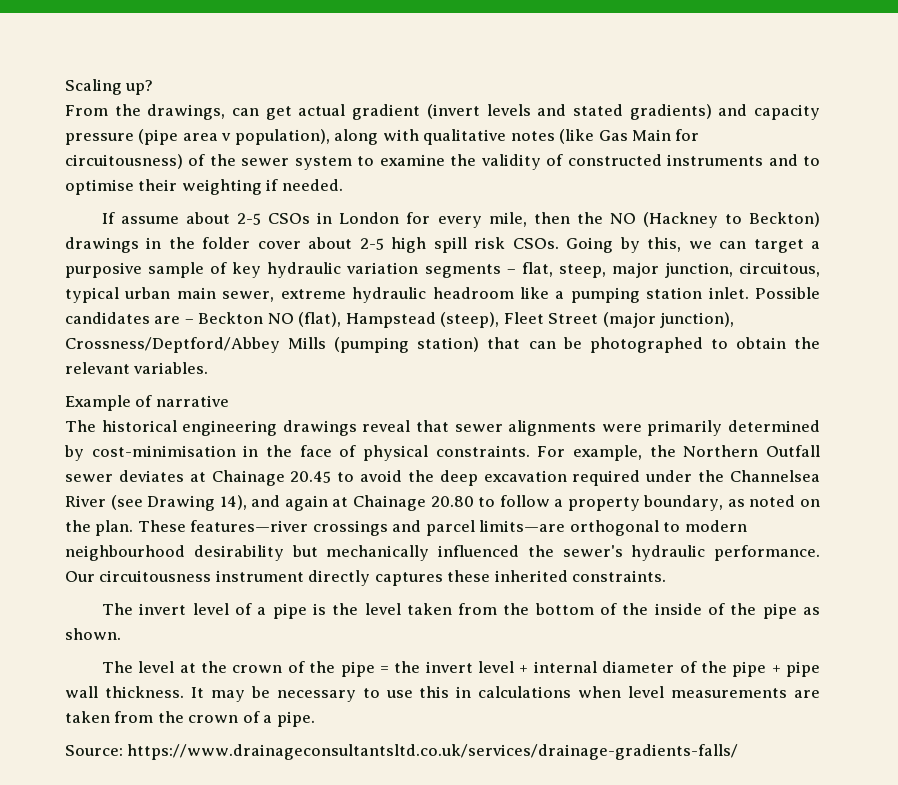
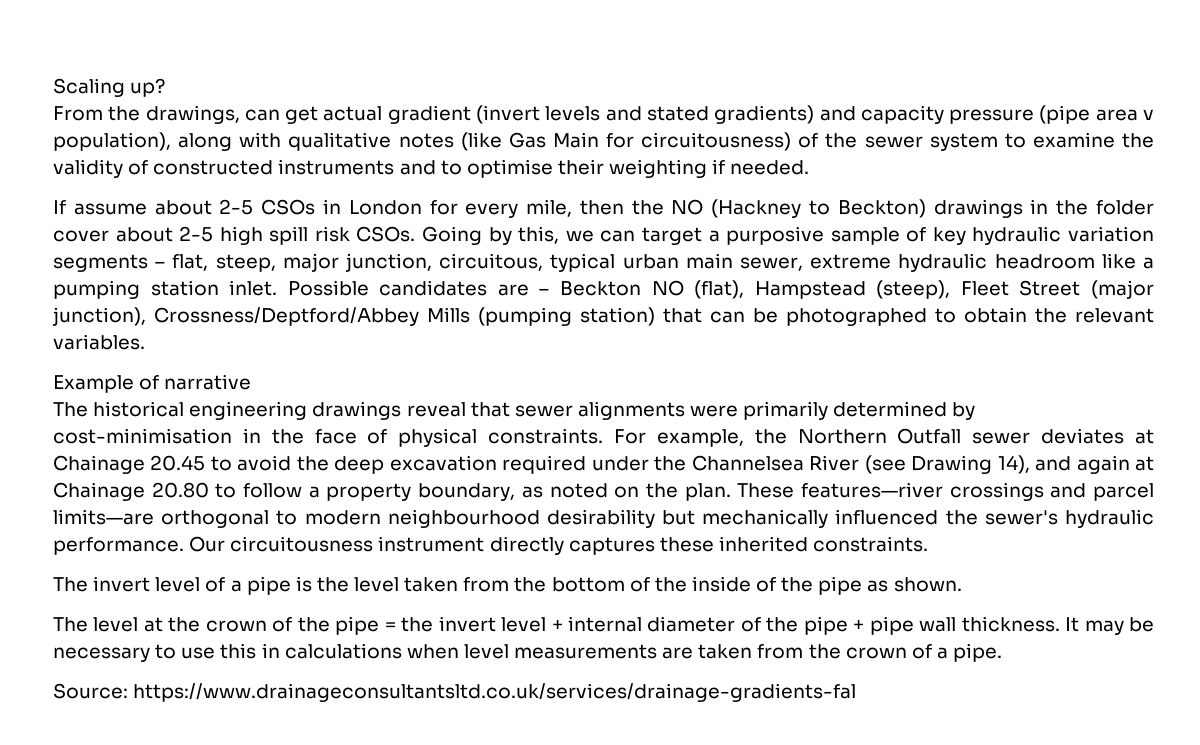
- Source: https://www.drainageconsultantsltd.co.uk/services/drainage-gradients-falls/
+ Source: https://www.drainageconsultantsltd.co.uk/services/drainage-gradients-fal

